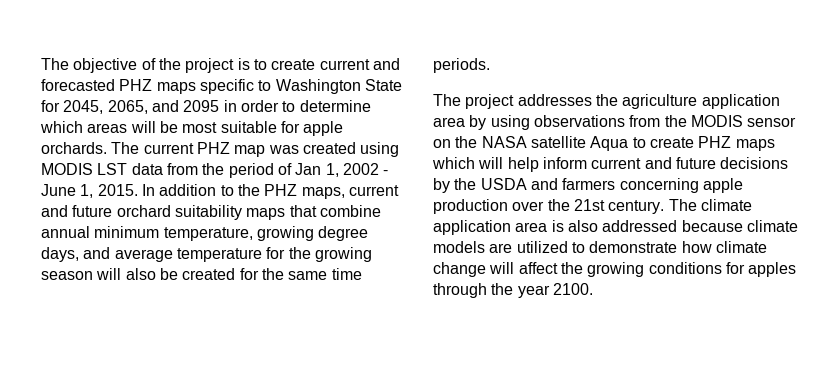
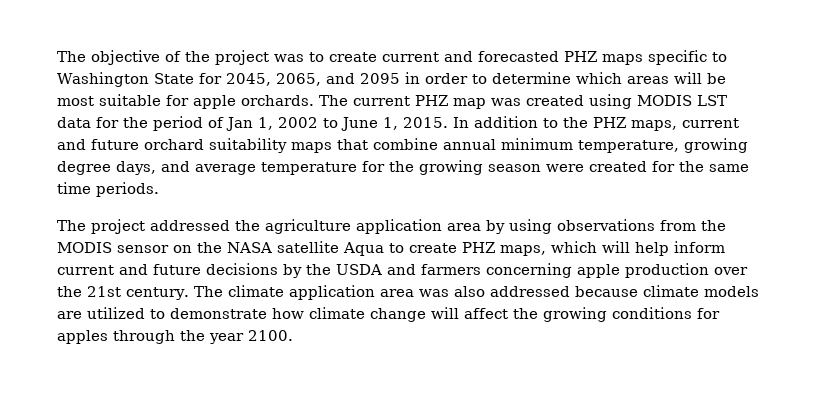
- The objective of the project is to create current and forecasted PHZ maps specific to Washington State for 2045, 2065, and 2095 in order to determine which areas will be most suitable for apple orchards.
+ The objective of the project was to create current and forecasted PHZ maps specific to Washington State for 2045, 2065, and 2095 in order to determine which areas will be most suitable for apple orchards.
- The current PHZ map was created using MODIS LST data from the period of Jan 1, 2002 - June 1, 2015.
+ The current PHZ map was created using MODIS LST data for the period of Jan 1, 2002 to June 1, 2015.
- In addition to the PHZ maps, current and future orchard suitability maps that combine annual minimum temperature, growing degree days, and average temperature for the growing season will also be created for the same time periods.
+ In addition to the PHZ maps, current and future orchard suitability maps that combine annual minimum temperature, growing degree days, and average temperature for the growing season were created for the same time periods.
- The project addresses the agriculture application area by using observations from the MODIS sensor on the NASA satellite Aqua to create PHZ maps which will help inform current and future decisions by the USDA and farmers concerning apple production over the 21st century.
+ The project addressed the agriculture application area by using observations from the MODIS sensor on the NASA satellite Aqua to create PHZ maps, which will help inform current and future decisions by the USDA and farmers concerning apple production over the 21st century.
- The climate application area is also addressed because climate models are utilized to demonstrate how climate change will affect the growing conditions for apples through the year 2100.
+ The climate application area was also addressed because climate models are utilized to demonstrate how climate change will affect the growing conditions for apples through the year 2100.

